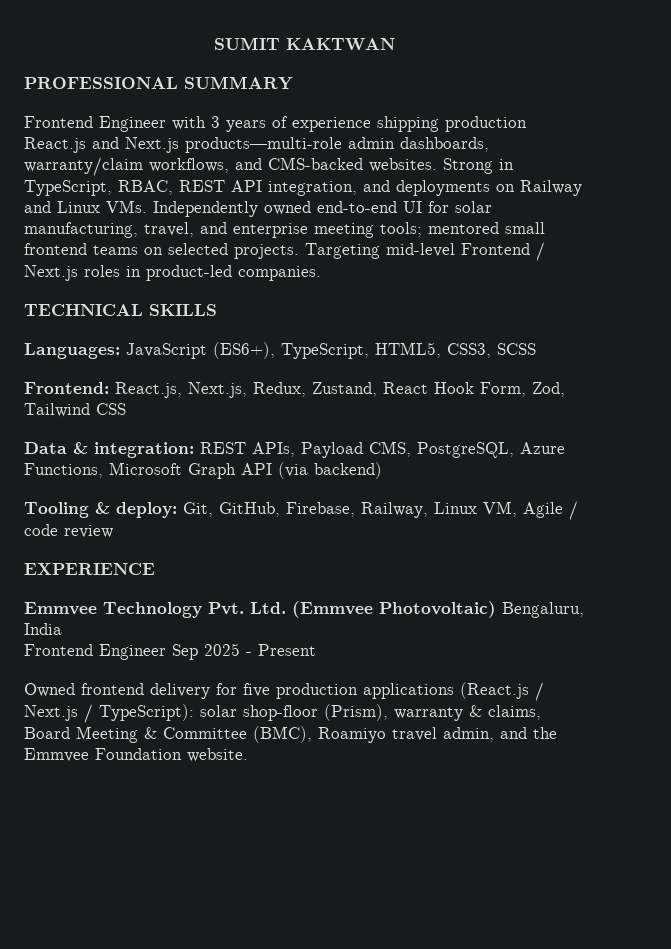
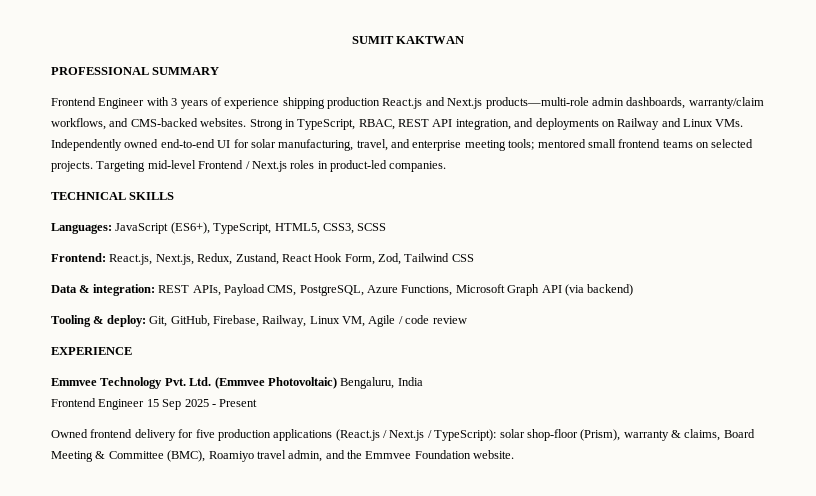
- Frontend Engineer Sep 2025 - Present
+ Frontend Engineer 15 Sep 2025 - Present

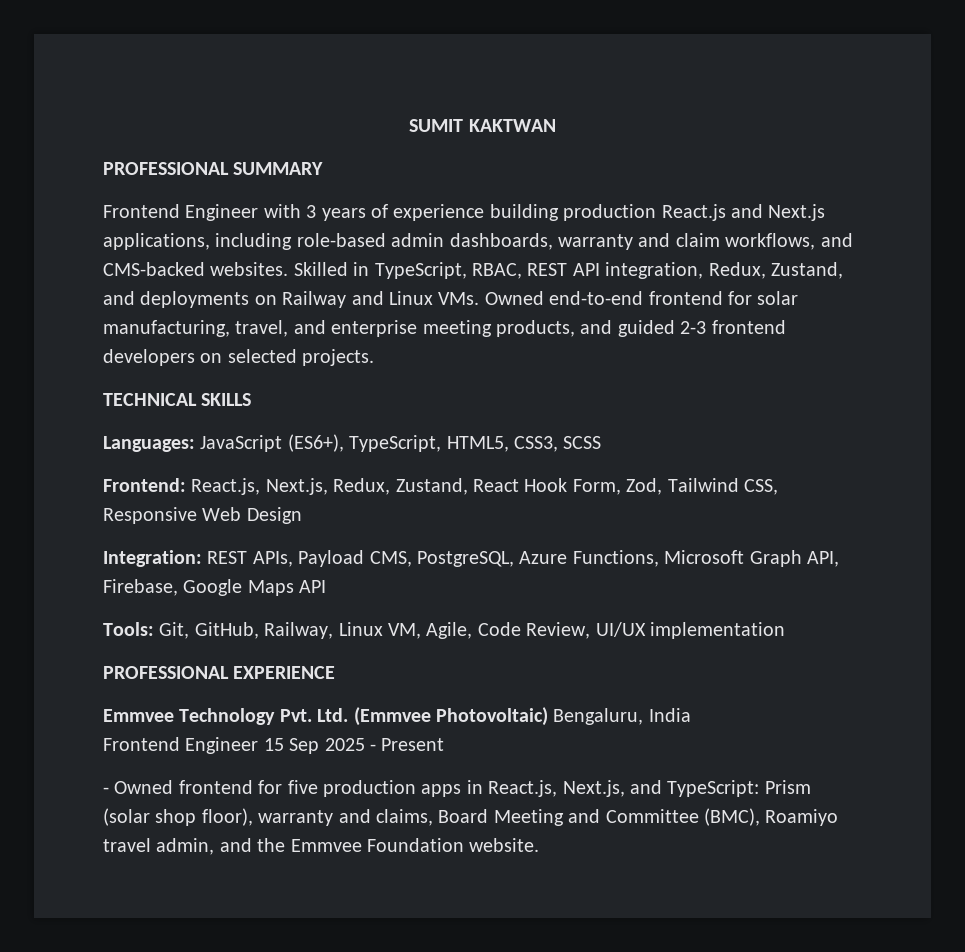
- Frontend Engineer with 3 years of experience shipping production React.js and Next.js products—multi-role admin dashboards, warranty/claim workflows, and CMS-backed websites.
+ Frontend Engineer with 3 years of experience building production React.js and Next.js applications, including role-based admin dashboards, warranty and claim workflows, and CMS-backed websites.
- Strong in TypeScript, RBAC, REST API integration, and deployments on Railway and Linux VMs. Independently owned end-to-end UI for solar manufacturing, travel, and enterprise meeting tools; mentored small frontend teams on selected projects. Targeting mid-level Frontend / Next.js roles in product-led companies.
+ Skilled in TypeScript, RBAC, REST API integration, Redux, Zustand, and deployments on Railway and Linux VMs. Owned end-to-end frontend for solar manufacturing, travel, and enterprise meeting products, and guided 2-3 frontend developers on selected projects.
- Frontend: React.js, Next.js, Redux, Zustand, React Hook Form, Zod, Tailwind CSS
- Data & integration: REST APIs, Payload CMS, PostgreSQL, Azure Functions, Microsoft Graph API (via backend)
- Tooling & deploy: Git, GitHub, Firebase, Railway, Linux VM, Agile / code review
- EXPERIENCE
+ Frontend: React.js, Next.js, Redux, Zustand, React Hook Form, Zod, Tailwind CSS, Responsive Web Design
+ Integration: REST APIs, Payload CMS, PostgreSQL, Azure Functions, Microsoft Graph API, Firebase, Google Maps API
+ Tools: Git, GitHub, Railway, Linux VM, Agile, Code Review, UI/UX implementation
+ PROFESSIONAL EXPERIENCE
- Owned frontend delivery for five production applications (React.js / Next.js / TypeScript): solar shop-floor (Prism), warranty & claims, Board Meeting & Committee (BMC), Roamiyo travel admin, and the Emmvee Foundation website.
+ - Owned frontend for five production apps in React.js, Next.js, and TypeScript: Prism (solar shop floor), warranty and claims, Board Meeting and Committee (BMC), Roamiyo travel admin, and the Emmvee Foundation website.

